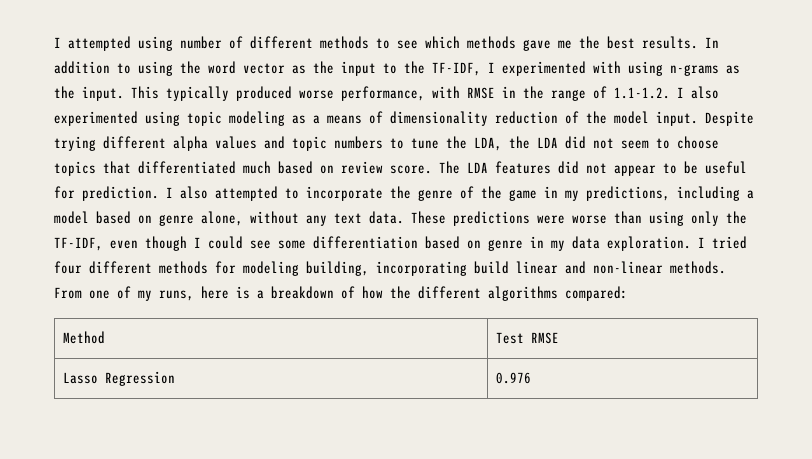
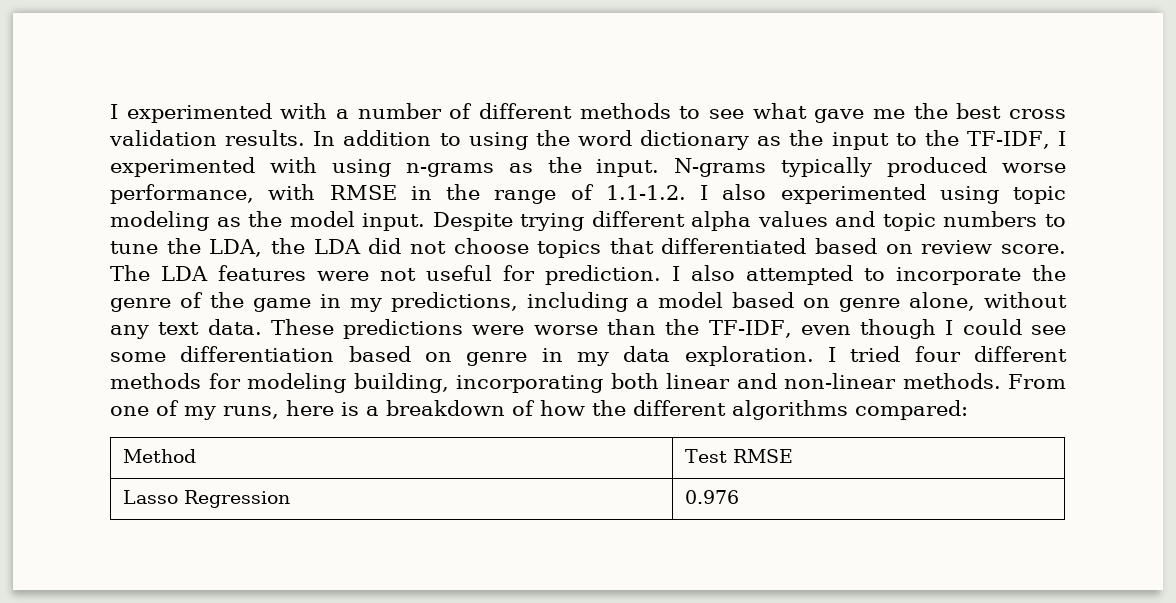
- I attempted using number of different methods to see which methods gave me the best results.
+ I experimented with a number of different methods to see what gave me the best cross validation results.
- In addition to using the word vector as the input to the TF-IDF, I experimented with using n-grams as the input.
+ In addition to using the word dictionary as the input to the TF-IDF, I experimented with using n-grams as the input.
- This typically produced worse performance, with RMSE in the range of 1.1-1.2. I also experimented using topic modeling as a means of dimensionality reduction of the model input.
+ N-grams typically produced worse performance, with RMSE in the range of 1.1-1.2. I also experimented using topic modeling as the model input.
- Despite trying different alpha values and topic numbers to tune the LDA, the LDA did not seem to choose topics that differentiated much based on review score.
+ Despite trying different alpha values and topic numbers to tune the LDA, the LDA did not choose topics that differentiated based on review score.
- The LDA features did not appear to be useful for prediction.
+ The LDA features were not useful for prediction.
- These predictions were worse than using only the TF-IDF, even though I could see some differentiation based on genre in my data exploration.
+ These predictions were worse than the TF-IDF, even though I could see some differentiation based on genre in my data exploration.
- I tried four different methods for modeling building, incorporating build linear and non-linear methods.
+ I tried four different methods for modeling building, incorporating both linear and non-linear methods.

